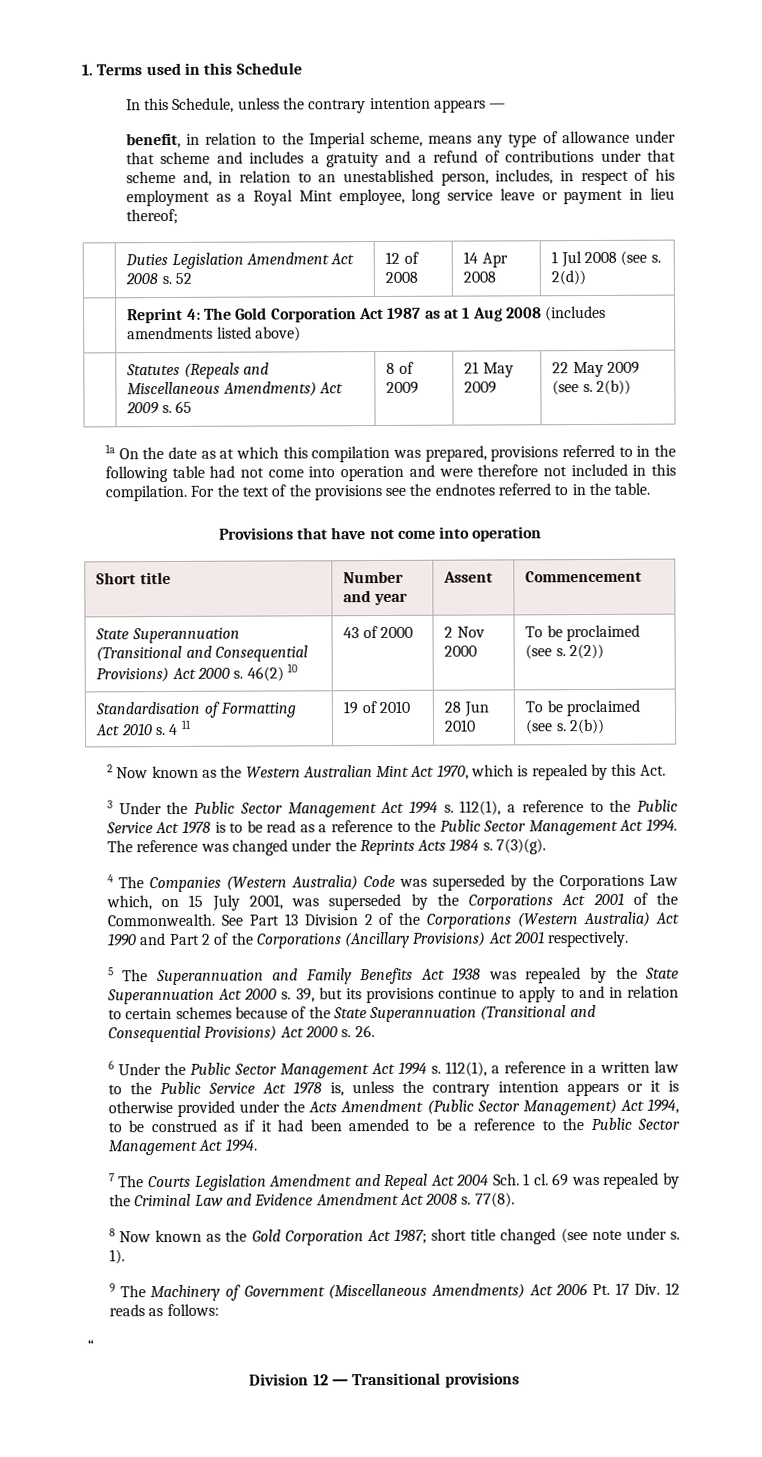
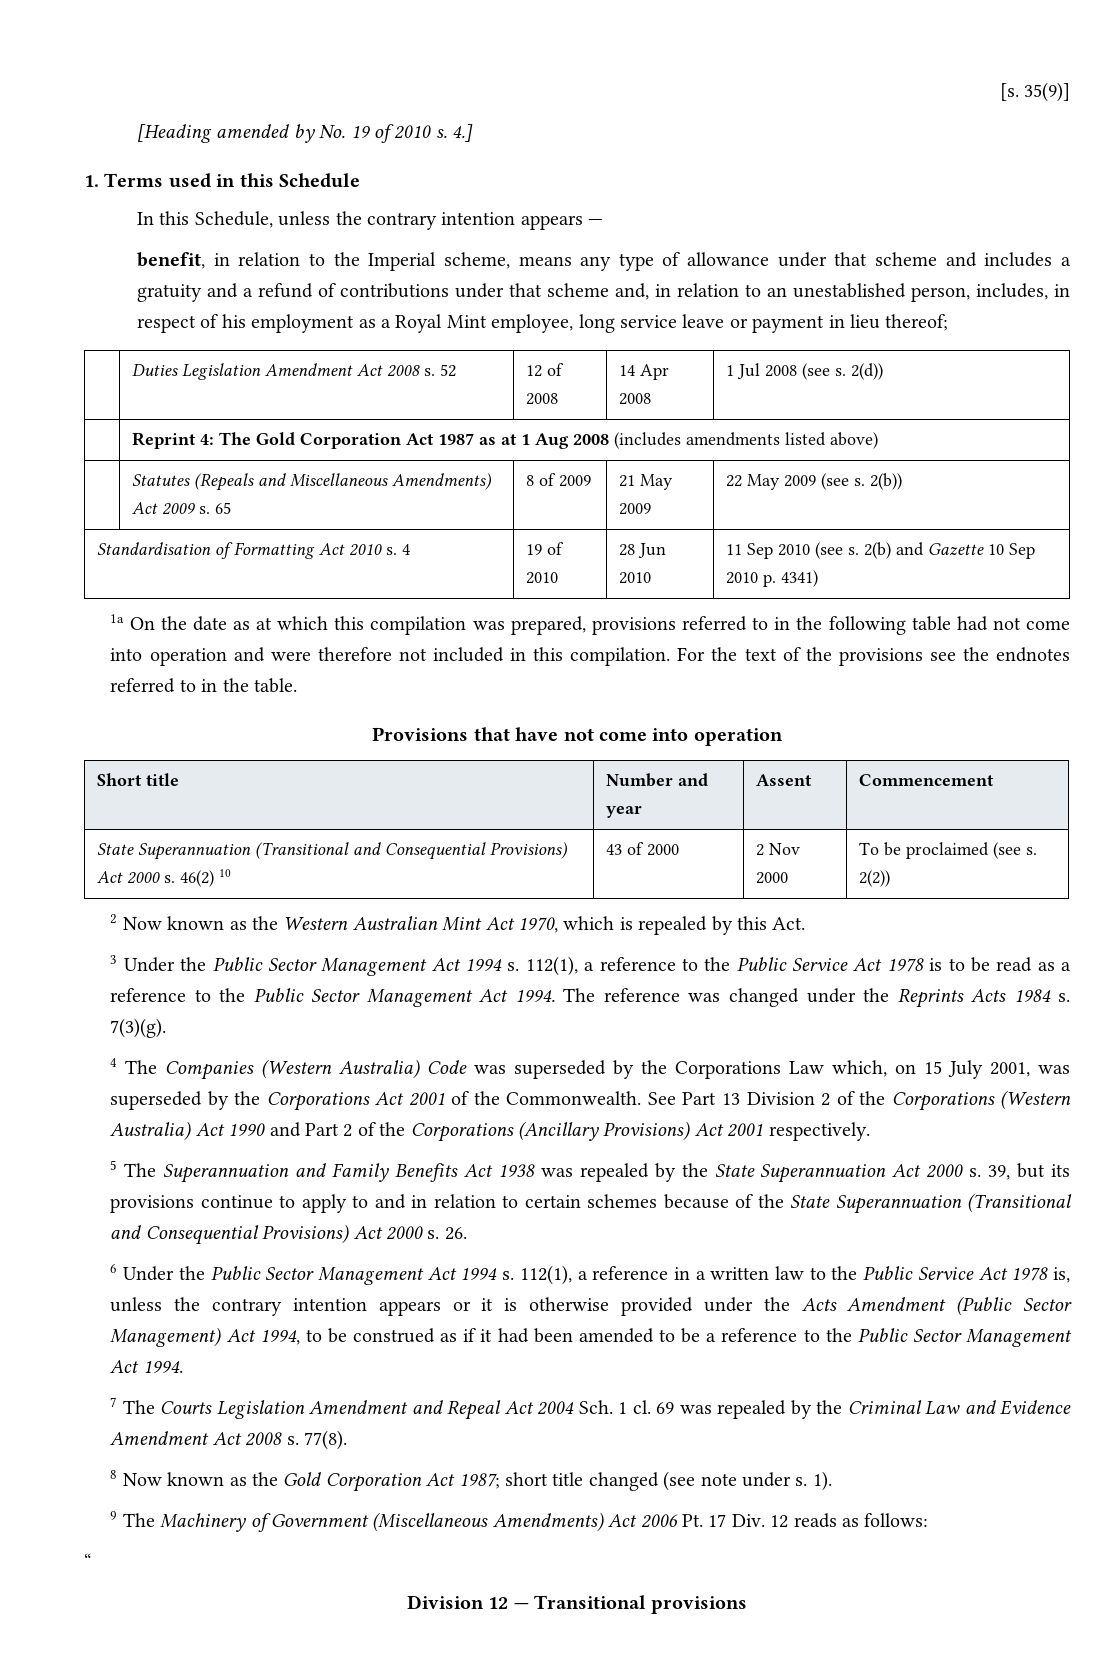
+ [s. 35(9)]
+ [Heading amended by No. 19 of 2010 s. 4.]
+ Standardisation of Formatting Act 2010 s. 4 | 19 of 2010 | 28 Jun 2010 | 11 Sep 2010 (see s. 2(b) and Gazette 10 Sep 2010 p. 4341)
- Standardisation of Formatting Act 2010 s. 4 11 | 19 of 2010 | 28 Jun 2010 | To be proclaimed (see s. 2(b))

